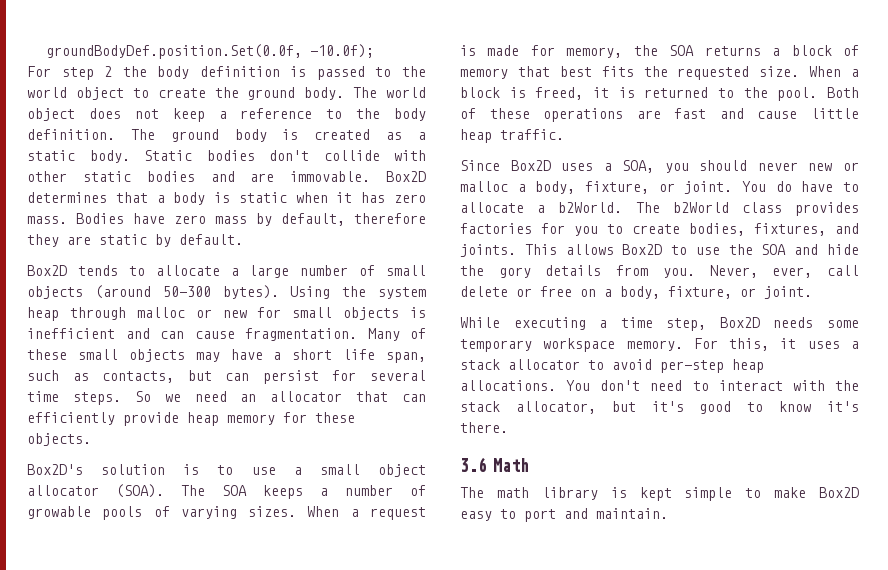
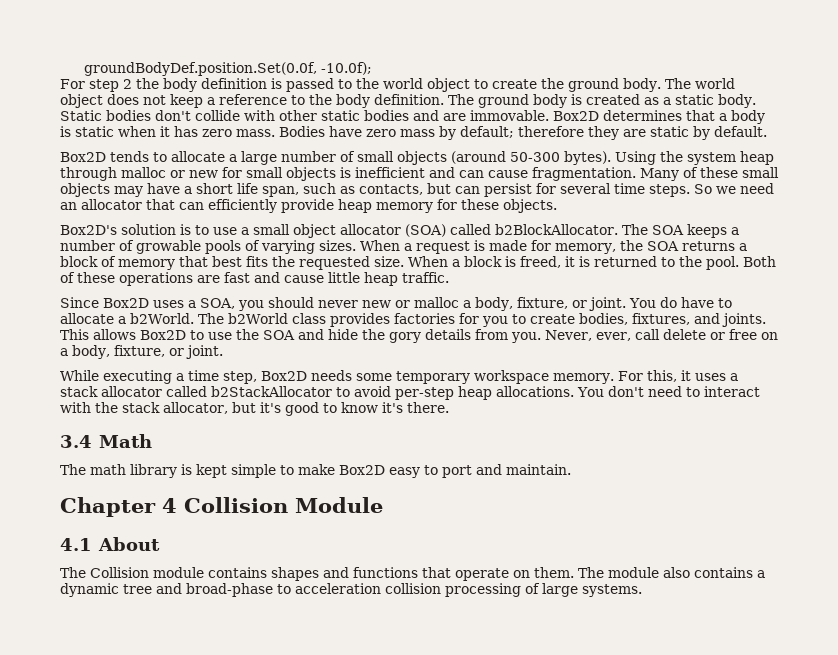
- Bodies have zero mass by default, therefore they are static by default.
+ Bodies have zero mass by default; therefore they are static by default.
- Box2D's solution is to use a small object allocator (SOA).
+ Box2D's solution is to use a small object allocator (SOA) called b2BlockAllocator.
- For this, it uses a stack allocator to avoid per-step heap allocations.
+ For this, it uses a stack allocator called b2StackAllocator to avoid per-step heap allocations.
- 3.6 Math
+ 3.4 Math
+ Chapter 4 Collision Module
+ 4.1 About
+ The Collision module contains shapes and functions that operate on them. The module also contains a dynamic tree and broad-phase to acceleration collision processing of large systems.

